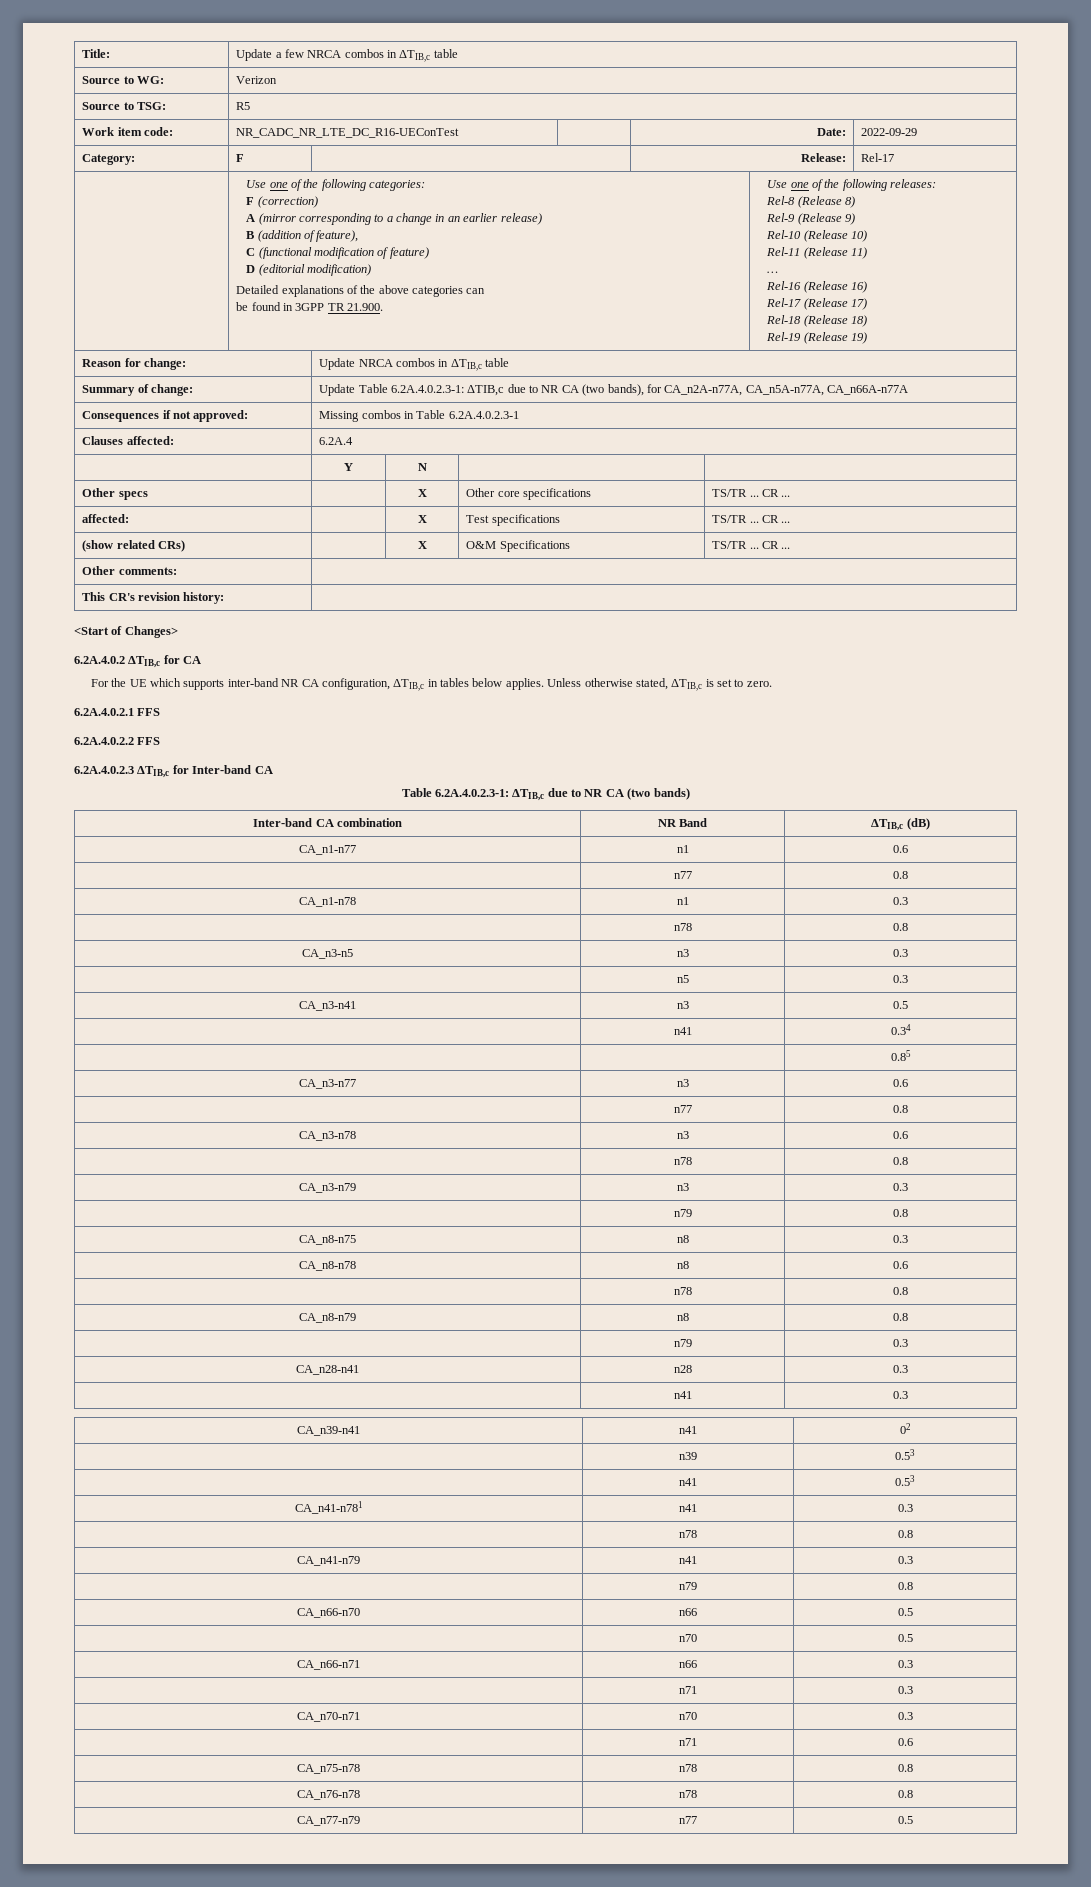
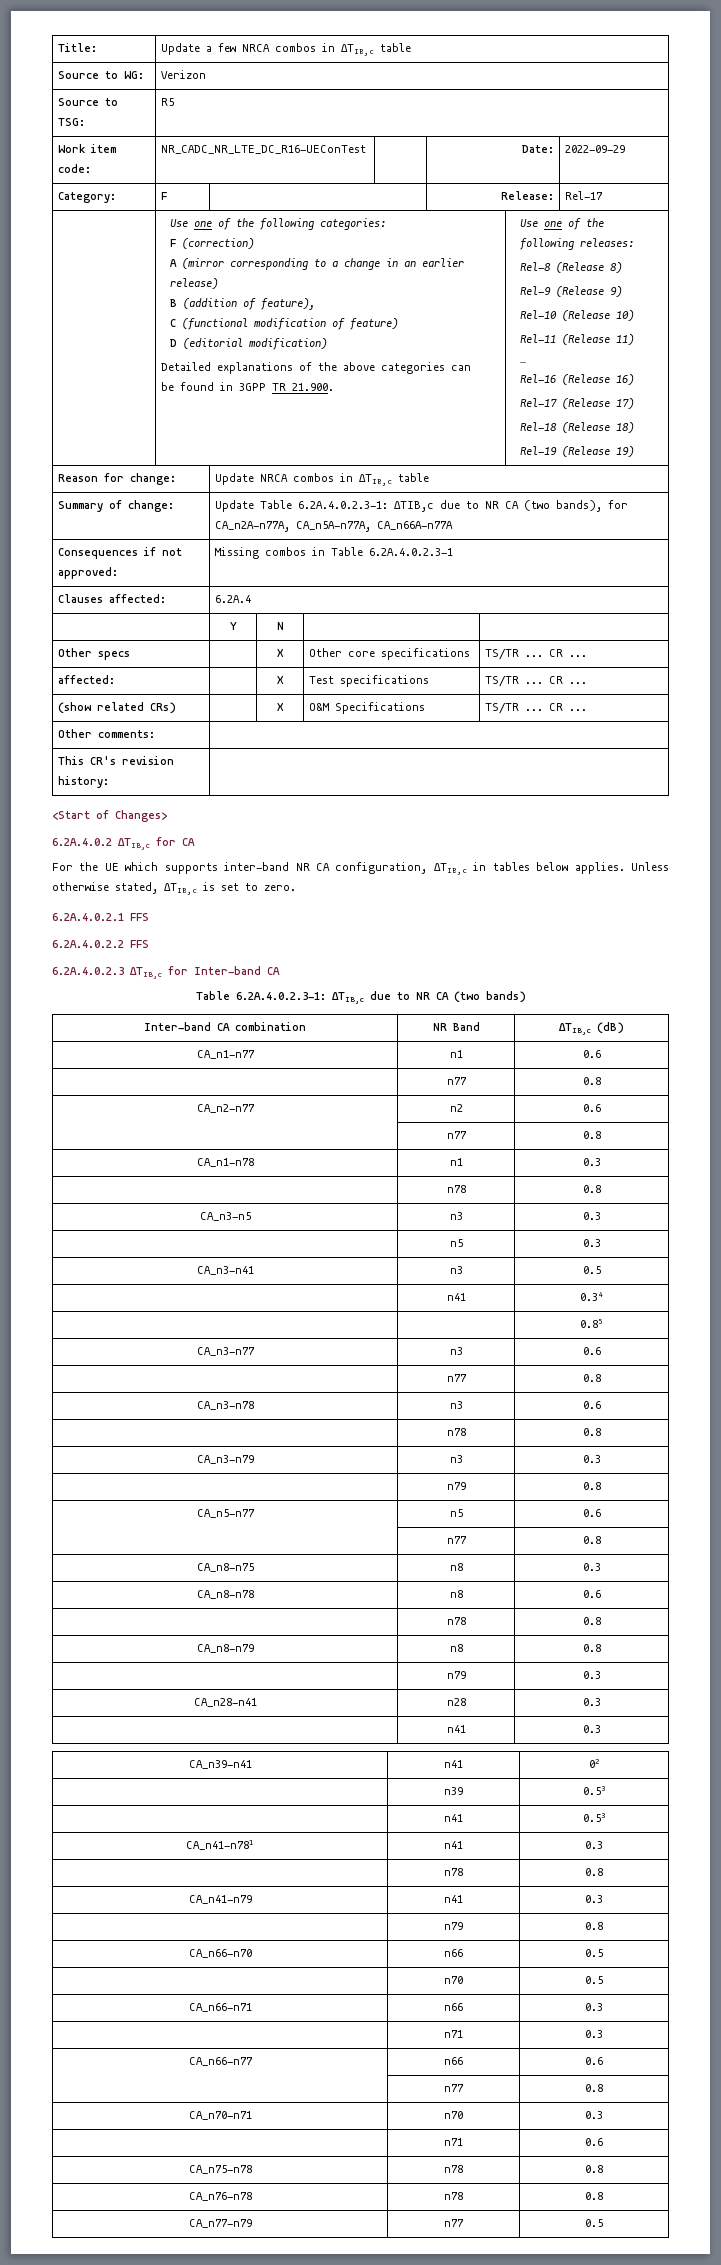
+ CA_n2-n77 | n2 | 0.6
+ | n77 | 0.8
+ CA_n5-n77 | n5 | 0.6
+ | n77 | 0.8
+ CA_n66-n77 | n66 | 0.6
+ | n77 | 0.8

